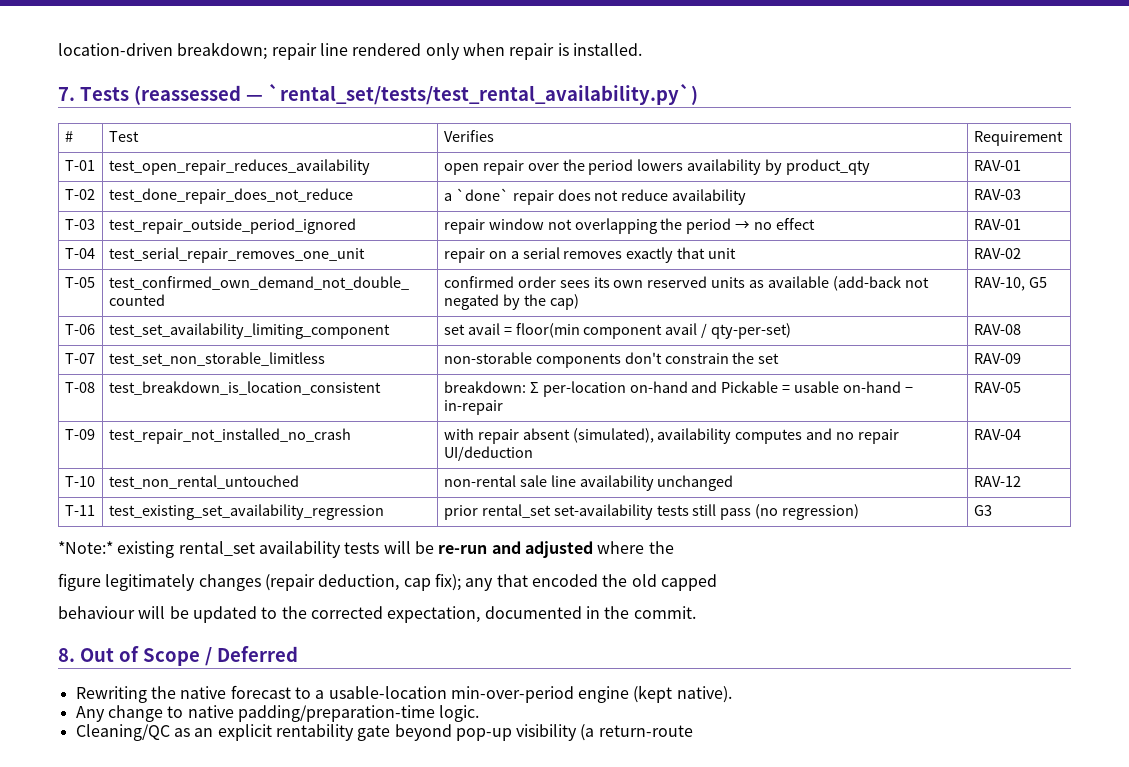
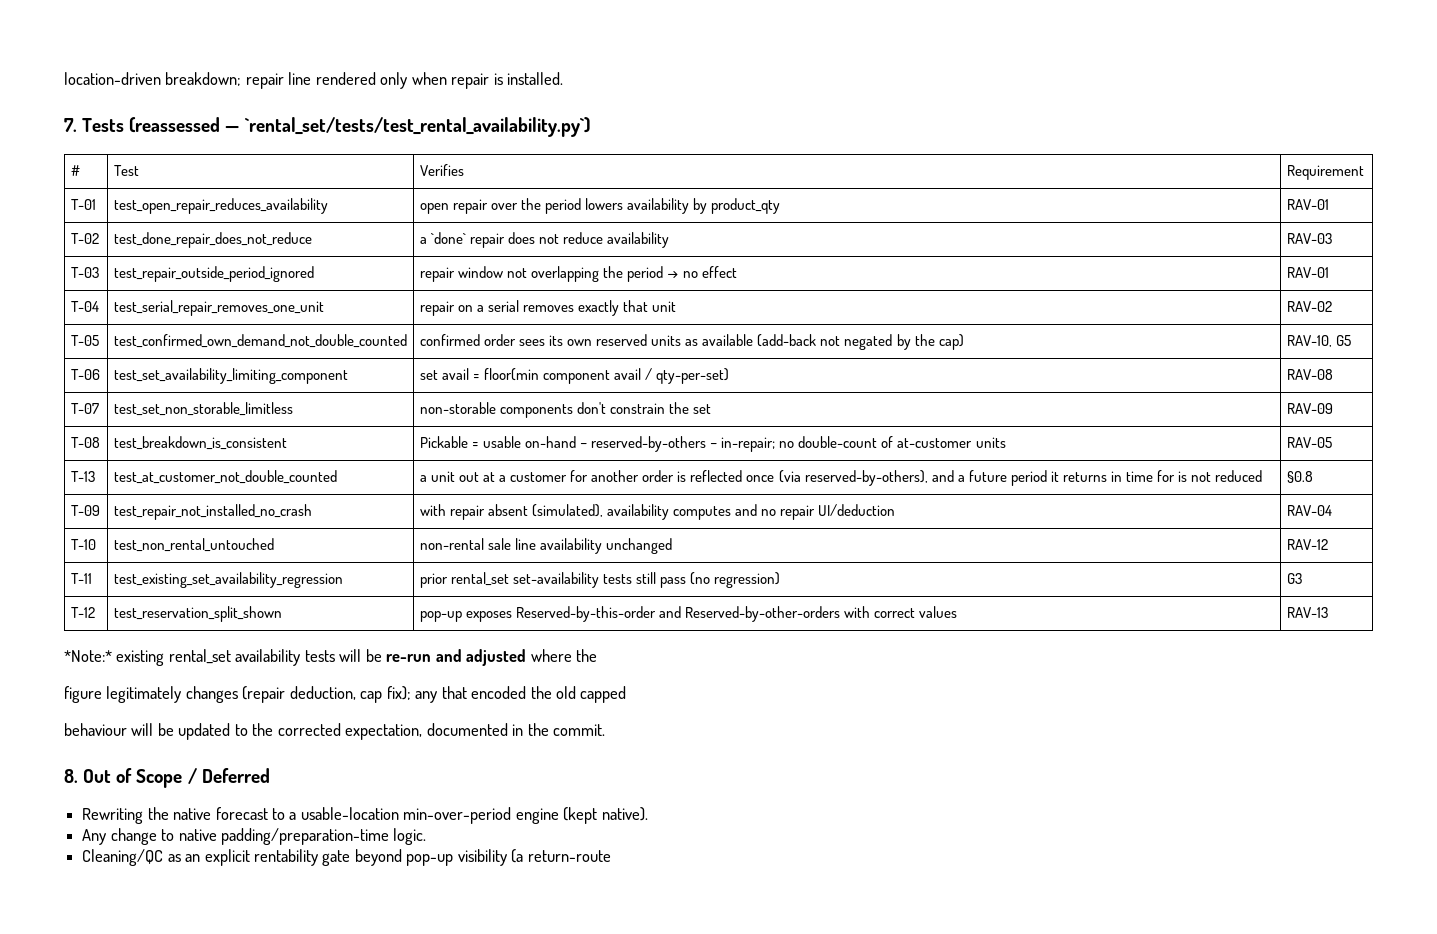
- T-08 | test_breakdown_is_location_consistent | breakdown: Σ per-location on-hand and Pickable = usable on-hand − in-repair | RAV-05
+ T-08 | test_breakdown_is_consistent | Pickable = usable on-hand − reserved-by-others − in-repair; no double-count of at-customer units | RAV-05
+ T-13 | test_at_customer_not_double_counted | a unit out at a customer for another order is reflected once (via reserved-by-others), and a future period it returns in time for is not reduced | §0.8
+ T-12 | test_reservation_split_shown | pop-up exposes Reserved-by-this-order and Reserved-by-other-orders with correct values | RAV-13

